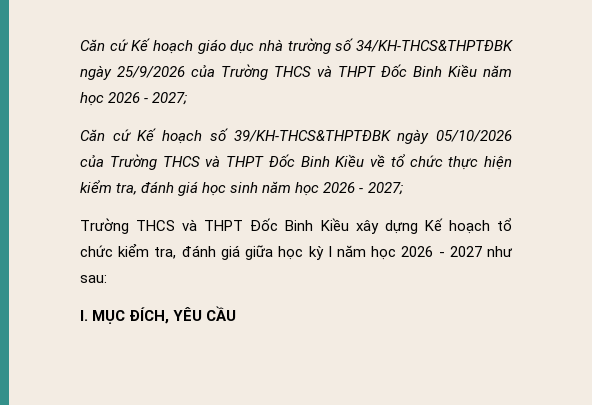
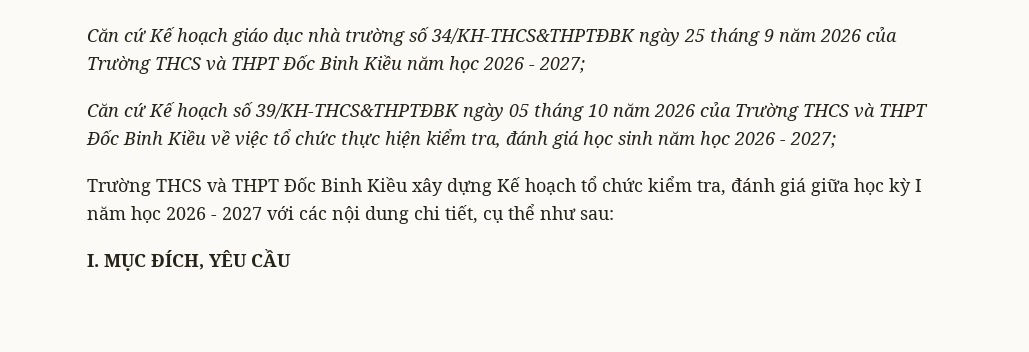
- Căn cứ Kế hoạch giáo dục nhà trường số 34/KH-THCS&THPTĐBK ngày 25/9/2026 của Trường THCS và THPT Đốc Binh Kiều năm học 2026 - 2027;
+ Căn cứ Kế hoạch giáo dục nhà trường số 34/KH-THCS&THPTĐBK ngày 25 tháng 9 năm 2026 của Trường THCS và THPT Đốc Binh Kiều năm học 2026 - 2027;
- Căn cứ Kế hoạch số 39/KH-THCS&THPTĐBK ngày 05/10/2026 của Trường THCS và THPT Đốc Binh Kiều về tổ chức thực hiện kiểm tra, đánh giá học sinh năm học 2026 - 2027;
+ Căn cứ Kế hoạch số 39/KH-THCS&THPTĐBK ngày 05 tháng 10 năm 2026 của Trường THCS và THPT Đốc Binh Kiều về việc tổ chức thực hiện kiểm tra, đánh giá học sinh năm học 2026 - 2027;
- Trường THCS và THPT Đốc Binh Kiều xây dựng Kế hoạch tổ chức kiểm tra, đánh giá giữa học kỳ I năm học 2026 - 2027 như sau:
+ Trường THCS và THPT Đốc Binh Kiều xây dựng Kế hoạch tổ chức kiểm tra, đánh giá giữa học kỳ I năm học 2026 - 2027 với các nội dung chi tiết, cụ thể như sau:

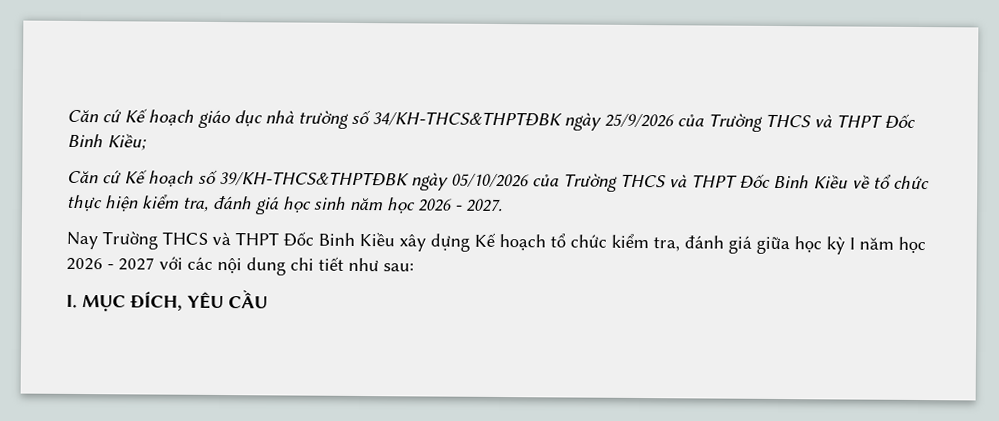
- Căn cứ Kế hoạch giáo dục nhà trường số 34/KH-THCS&THPTĐBK ngày 25 tháng 9 năm 2026 của Trường THCS và THPT Đốc Binh Kiều năm học 2026 - 2027;
+ Căn cứ Kế hoạch giáo dục nhà trường số 34/KH-THCS&THPTĐBK ngày 25/9/2026 của Trường THCS và THPT Đốc Binh Kiều;
- Căn cứ Kế hoạch số 39/KH-THCS&THPTĐBK ngày 05 tháng 10 năm 2026 của Trường THCS và THPT Đốc Binh Kiều về việc tổ chức thực hiện kiểm tra, đánh giá học sinh năm học 2026 - 2027;
- Trường THCS và THPT Đốc Binh Kiều xây dựng Kế hoạch tổ chức kiểm tra, đánh giá giữa học kỳ I năm học 2026 - 2027 với các nội dung chi tiết, cụ thể như sau:
+ Căn cứ Kế hoạch số 39/KH-THCS&THPTĐBK ngày 05/10/2026 của Trường THCS và THPT Đốc Binh Kiều về tổ chức thực hiện kiểm tra, đánh giá học sinh năm học 2026 - 2027.
+ Nay Trường THCS và THPT Đốc Binh Kiều xây dựng Kế hoạch tổ chức kiểm tra, đánh giá giữa học kỳ I năm học 2026 - 2027 với các nội dung chi tiết như sau:

